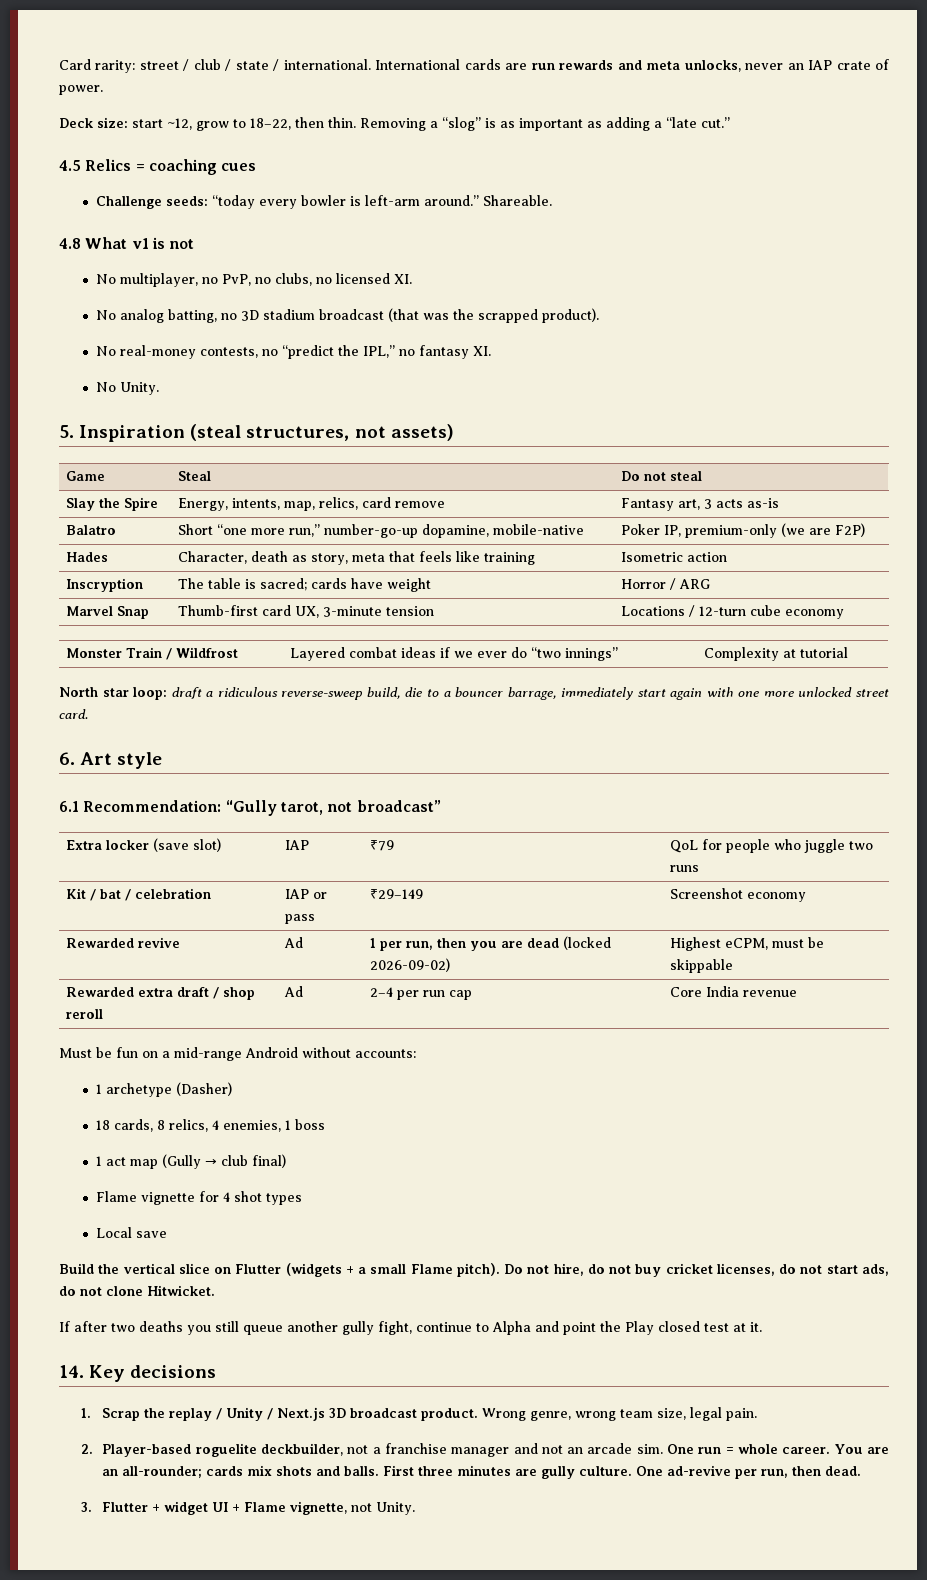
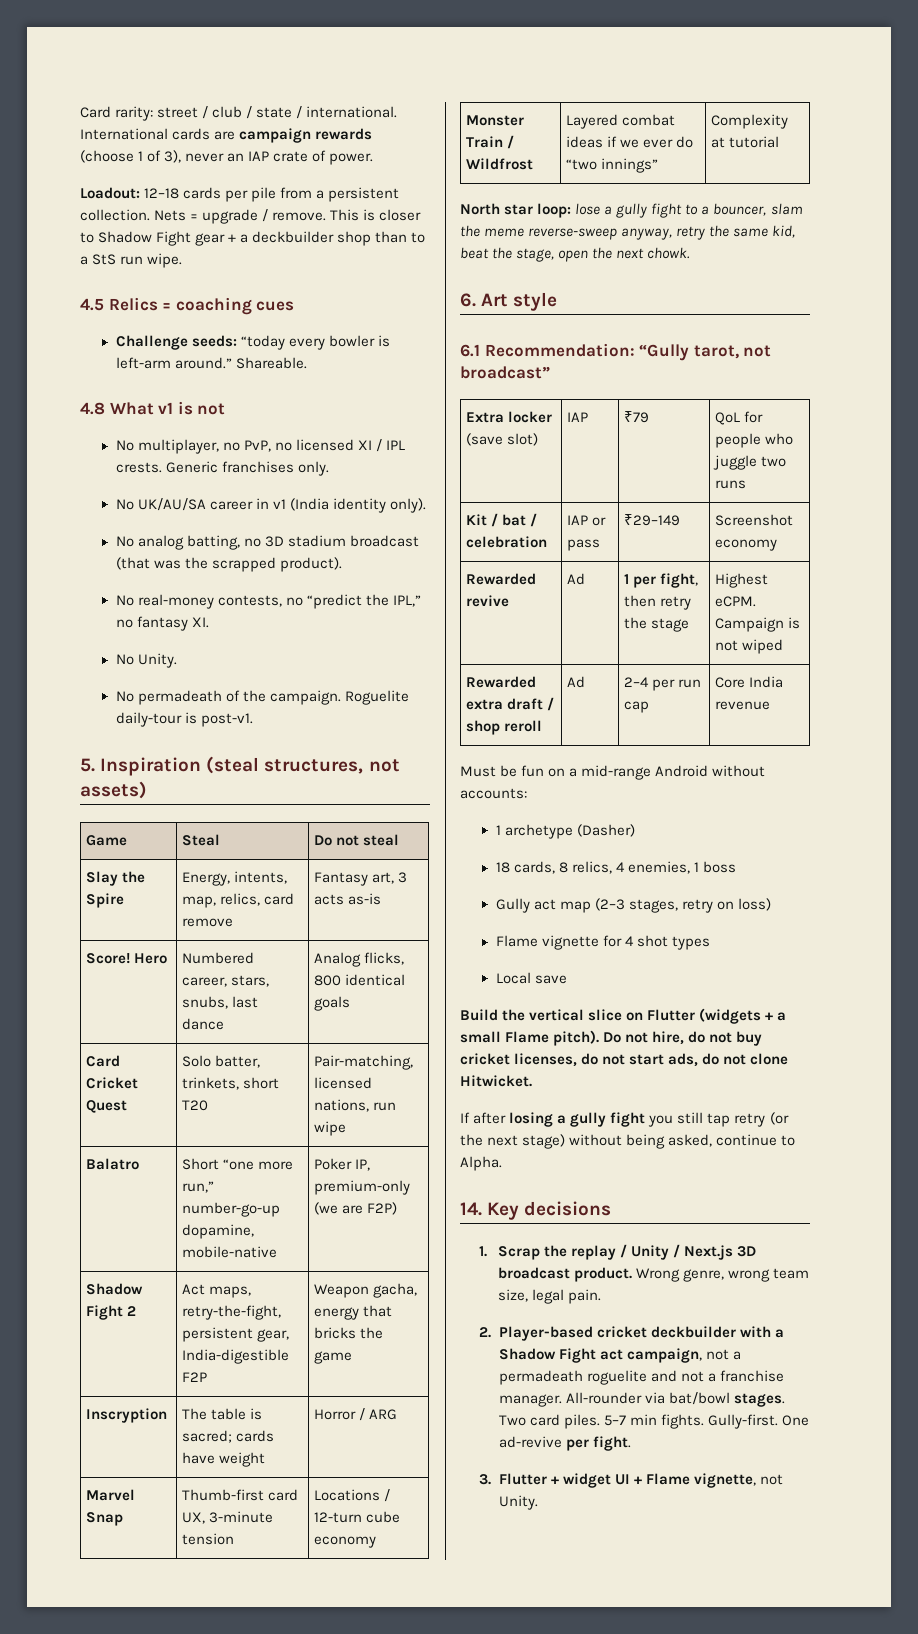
- International cards are run rewards and meta unlocks, never an IAP crate of power.
+ International cards are campaign rewards (choose 1 of 3), never an IAP crate of power.
- Deck size: start ~12, grow to 18–22, then thin. Removing a “slog” is as important as adding a “late cut.”
+ Loadout: 12–18 cards per pile from a persistent collection. Nets = upgrade / remove. This is closer to Shadow Fight gear + a deckbuilder shop than to a StS run wipe.
- No multiplayer, no PvP, no clubs, no licensed XI.
+ No multiplayer, no PvP, no licensed XI / IPL crests. Generic franchises only.
+ No UK/AU/SA career in v1 (India identity only).
+ No permadeath of the campaign. Roguelite daily-tour is post-v1.
+ Score! Hero | Numbered career, stars, snubs, last dance | Analog flicks, 800 identical goals
+ Card Cricket Quest | Solo batter, trinkets, short T20 | Pair-matching, licensed nations, run wipe
- Hades | Character, death as story, meta that feels like training | Isometric action
+ Shadow Fight 2 | Act maps, retry-the-fight, persistent gear, India-digestible F2P | Weapon gacha, energy that bricks the game
- North star loop: draft a ridiculous reverse-sweep build, die to a bouncer barrage, immediately start again with one more unlocked street card.
+ North star loop: lose a gully fight to a bouncer, slam the meme reverse-sweep anyway, retry the same kid, beat the stage, open the next chowk.
- Rewarded revive | Ad | 1 per run, then you are dead (locked 2026-09-02) | Highest eCPM, must be skippable
+ Rewarded revive | Ad | 1 per fight, then retry the stage | Highest eCPM. Campaign is not wiped
- 1 act map (Gully → club final)
+ Gully act map (2–3 stages, retry on loss)
- If after two deaths you still queue another gully fight, continue to Alpha and point the Play closed test at it.
+ If after losing a gully fight you still tap retry (or the next stage) without being asked, continue to Alpha.
- 2. Player-based roguelite deckbuilder, not a franchise manager and not an arcade sim. One run = whole career. You are an all-rounder; cards mix shots and balls. First three minutes are gully culture. One ad-revive per run, then dead.
+ 2. Player-based cricket deckbuilder with a Shadow Fight act campaign, not a permadeath roguelite and not a franchise manager. All-rounder via bat/bowl stages. Two card piles. 5–7 min fights. Gully-first. One ad-revive per fight.

